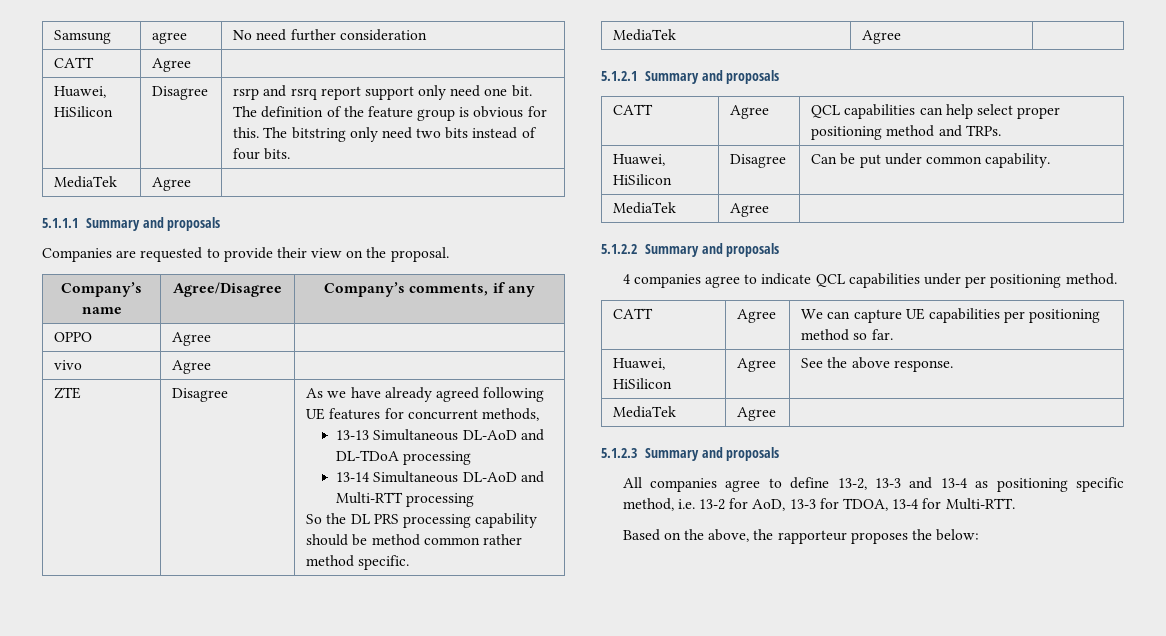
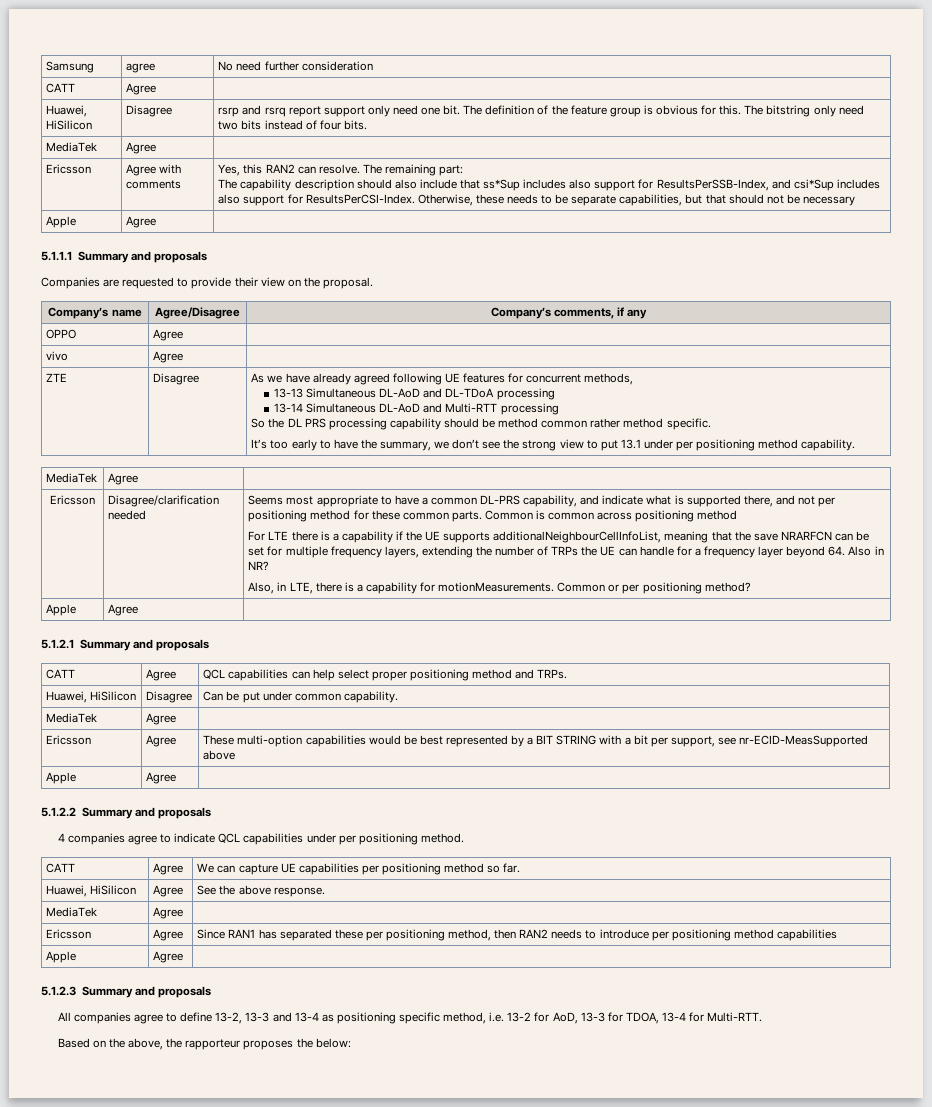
+ Ericsson | Agree with comments | Yes, this RAN2 can resolve. The remaining part:
+ The capability description should also include that ss*Sup includes also support for ResultsPerSSB-Index, and csi*Sup includes also support for ResultsPerCSI-Index. Otherwise, these needs to be separate capabilities, but that should not be necessary
+ Apple | Agree |
  So the DL PRS processing capability should be method common rather method specific.
+ It’s too early to have the summary, we don’t see the strong view to put 13.1 under per positioning method capability.
  MediaTek | Agree |
+ Ericsson | Disagree/clarification needed | Seems most appropriate to have a common DL-PRS capability, and indicate what is supported there, and not per positioning method for these common parts. Common is common across positioning method
+ For LTE there is a capability if the UE supports additionalNeighbourCellInfoList, meaning that the save NRARFCN can be set for multiple frequency layers, extending the number of TRPs the UE can handle for a frequency layer beyond 64. Also in NR?
+ Also, in LTE, there is a capability for motionMeasurements. Common or per positioning method?
+ Apple | Agree |
+ Ericsson | Agree | These multi-option capabilities would be best represented by a BIT STRING with a bit per support, see nr-ECID-MeasSupported above
+ Apple | Agree |
+ Ericsson | Agree | Since RAN1 has separated these per positioning method, then RAN2 needs to introduce per positioning method capabilities
+ Apple | Agree |

